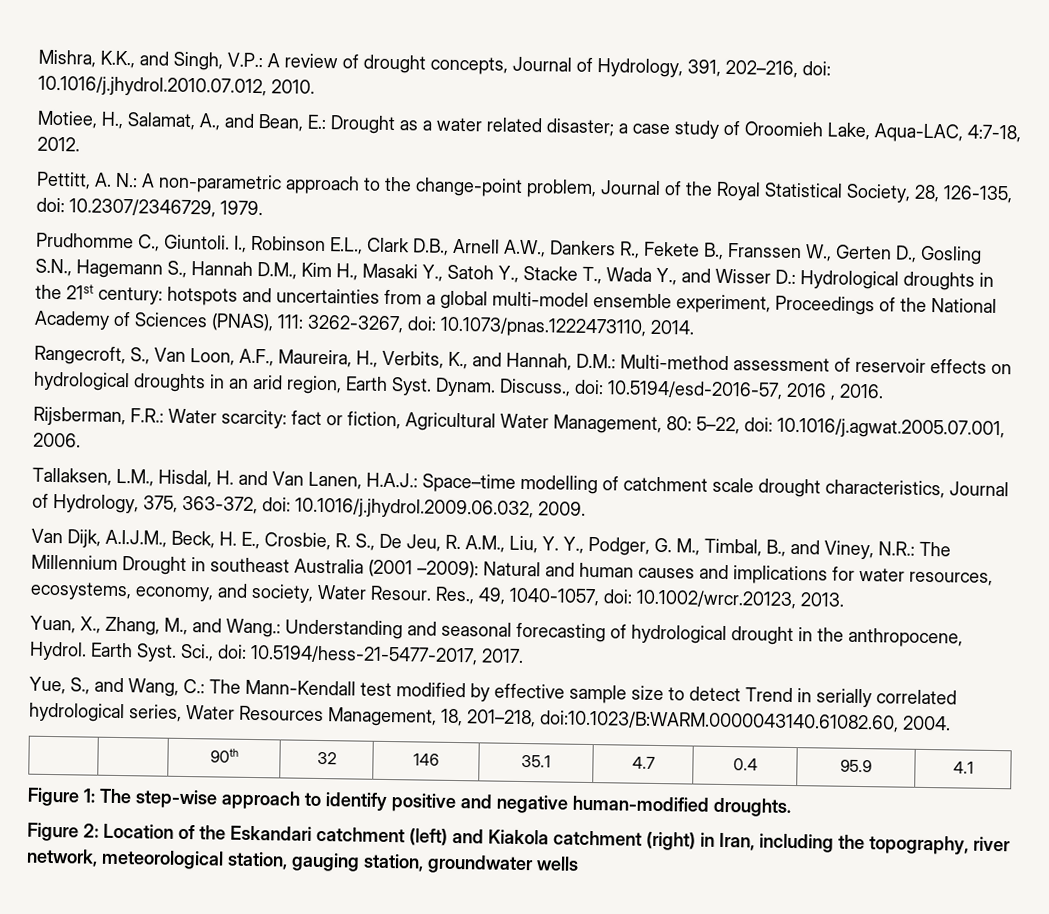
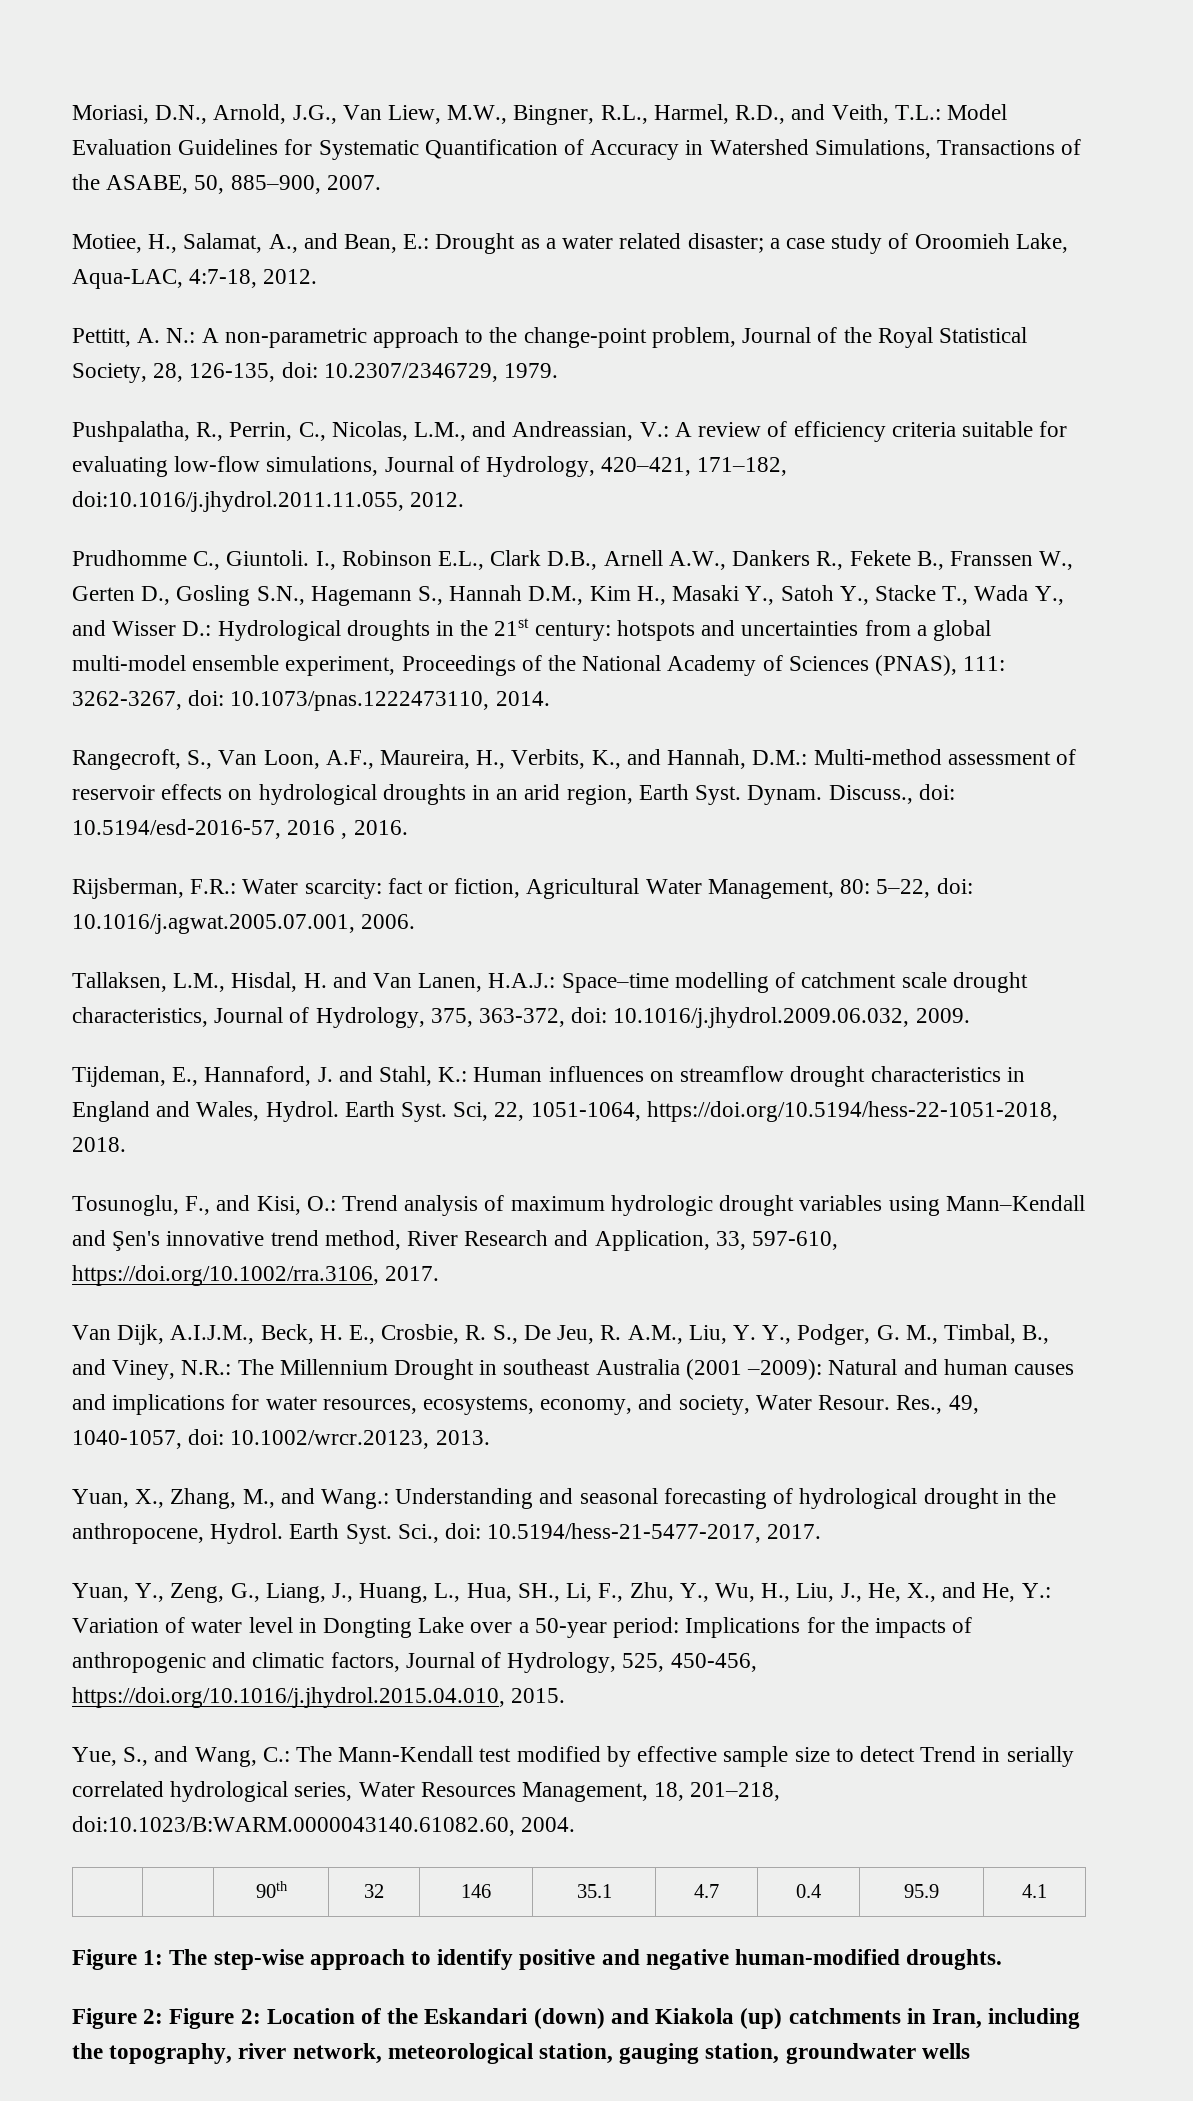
- Mishra, K.K., and Singh, V.P.: A review of drought concepts, Journal of Hydrology, 391, 202–216, doi: 10.1016/j.jhydrol.2010.07.012, 2010.
+ Moriasi, D.N., Arnold, J.G., Van Liew, M.W., Bingner, R.L., Harmel, R.D., and Veith, T.L.: Model Evaluation Guidelines for Systematic Quantification of Accuracy in Watershed Simulations, Transactions of the ASABE, 50, 885–900, 2007.
+ Pushpalatha, R., Perrin, C., Nicolas, L.M., and Andreassian, V.: A review of efficiency criteria suitable for evaluating low-flow simulations, Journal of Hydrology, 420–421, 171–182, doi:10.1016/j.jhydrol.2011.11.055, 2012.
+ Tijdeman, E., Hannaford, J. and Stahl, K.: Human influences on streamflow drought characteristics in England and Wales, Hydrol. Earth Syst. Sci, 22, 1051-1064, https://doi.org/10.5194/hess-22-1051-2018, 2018.
+ Tosunoglu, F., and Kisi, O.: Trend analysis of maximum hydrologic drought variables using Mann–Kendall and Şen's innovative trend method, River Research and Application, 33, 597-610, https://doi.org/10.1002/rra.3106, 2017.
+ Yuan, Y., Zeng, G., Liang, J., Huang, L., Hua, SH., Li, F., Zhu, Y., Wu, H., Liu, J., He, X., and He, Y.: Variation of water level in Dongting Lake over a 50-year period: Implications for the impacts of anthropogenic and climatic factors, Journal of Hydrology, 525, 450-456, https://doi.org/10.1016/j.jhydrol.2015.04.010, 2015.
- Figure 2: Location of the Eskandari catchment (left) and Kiakola catchment (right) in Iran, including the topography, river network, meteorological station, gauging station, groundwater wells
+ Figure 2: Figure 2: Location of the Eskandari (down) and Kiakola (up) catchments in Iran, including the topography, river network, meteorological station, gauging station, groundwater wells

